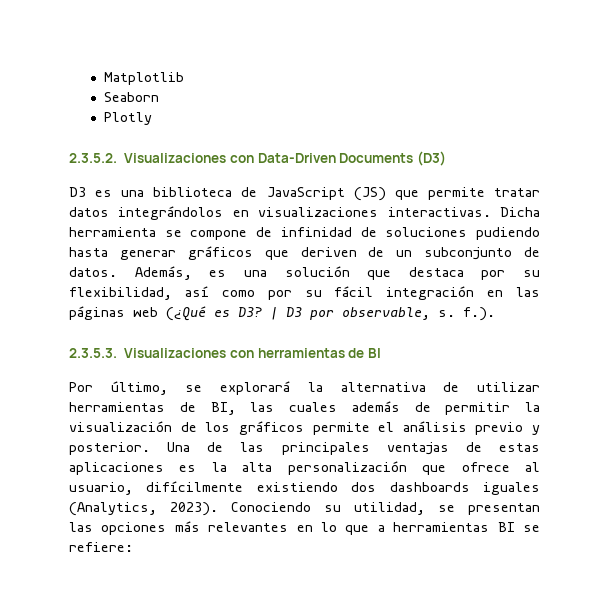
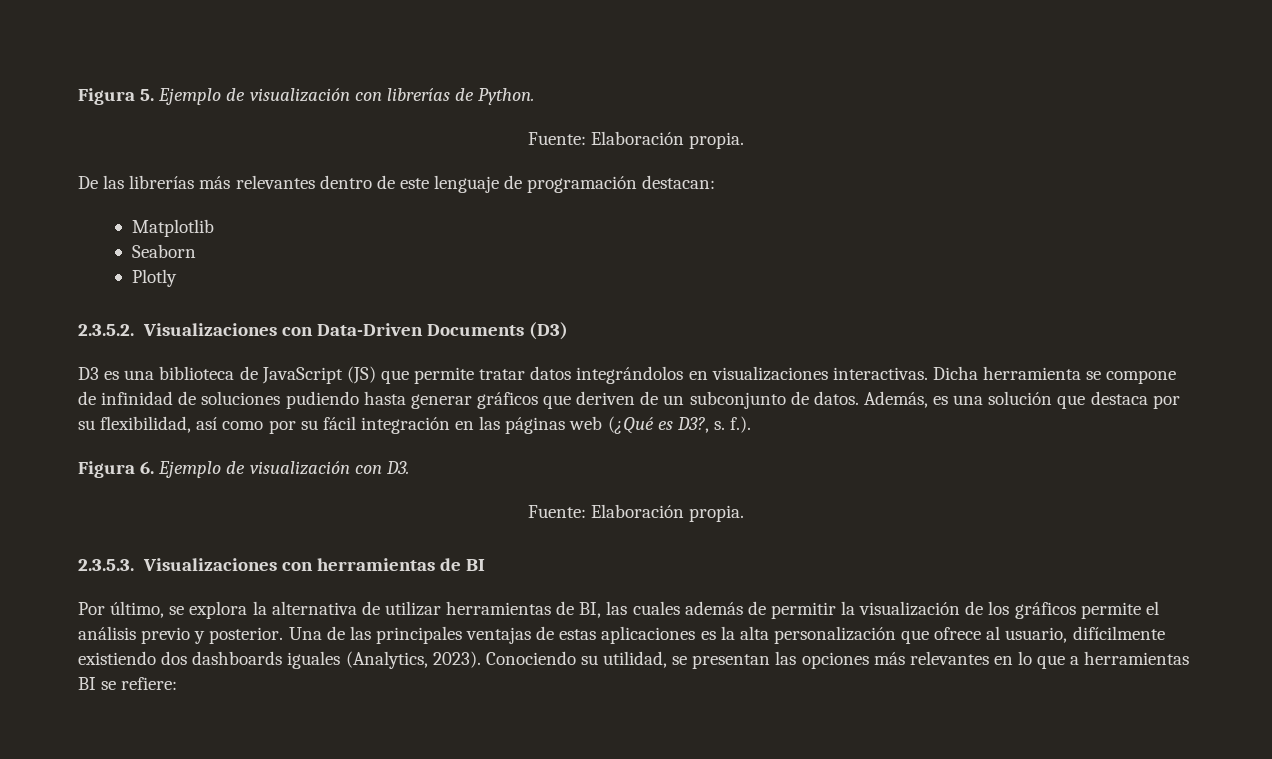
+ Figura 5. Ejemplo de visualización con librerías de Python.
+ Fuente: Elaboración propia.
+ De las librerías más relevantes dentro de este lenguaje de programación destacan:
- Además, es una solución que destaca por su flexibilidad, así como por su fácil integración en las páginas web (¿Qué es D3? | D3 por observable, s. f.).
+ Además, es una solución que destaca por su flexibilidad, así como por su fácil integración en las páginas web (¿Qué es D3?, s. f.).
+ Figura 6. Ejemplo de visualización con D3.
+ Fuente: Elaboración propia.
- Por último, se explorará la alternativa de utilizar herramientas de BI, las cuales además de permitir la visualización de los gráficos permite el análisis previo y posterior.
+ Por último, se explora la alternativa de utilizar herramientas de BI, las cuales además de permitir la visualización de los gráficos permite el análisis previo y posterior.

